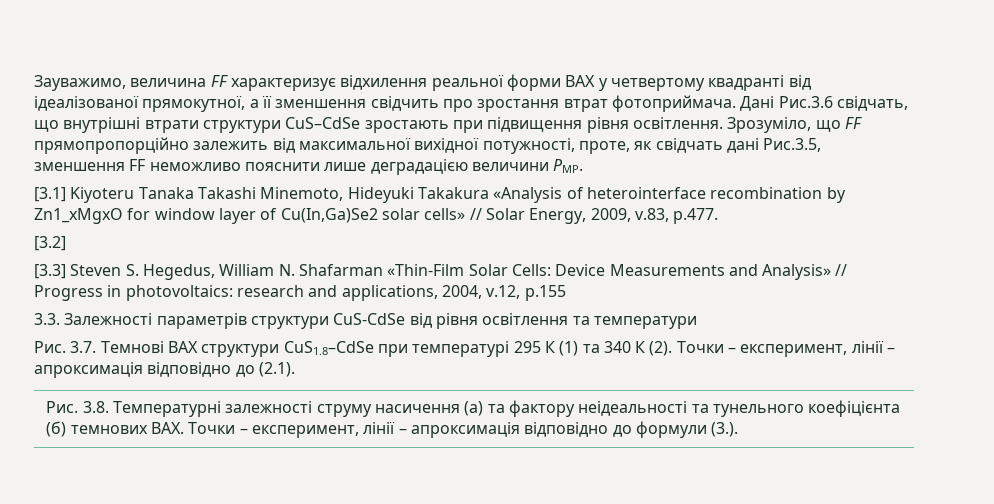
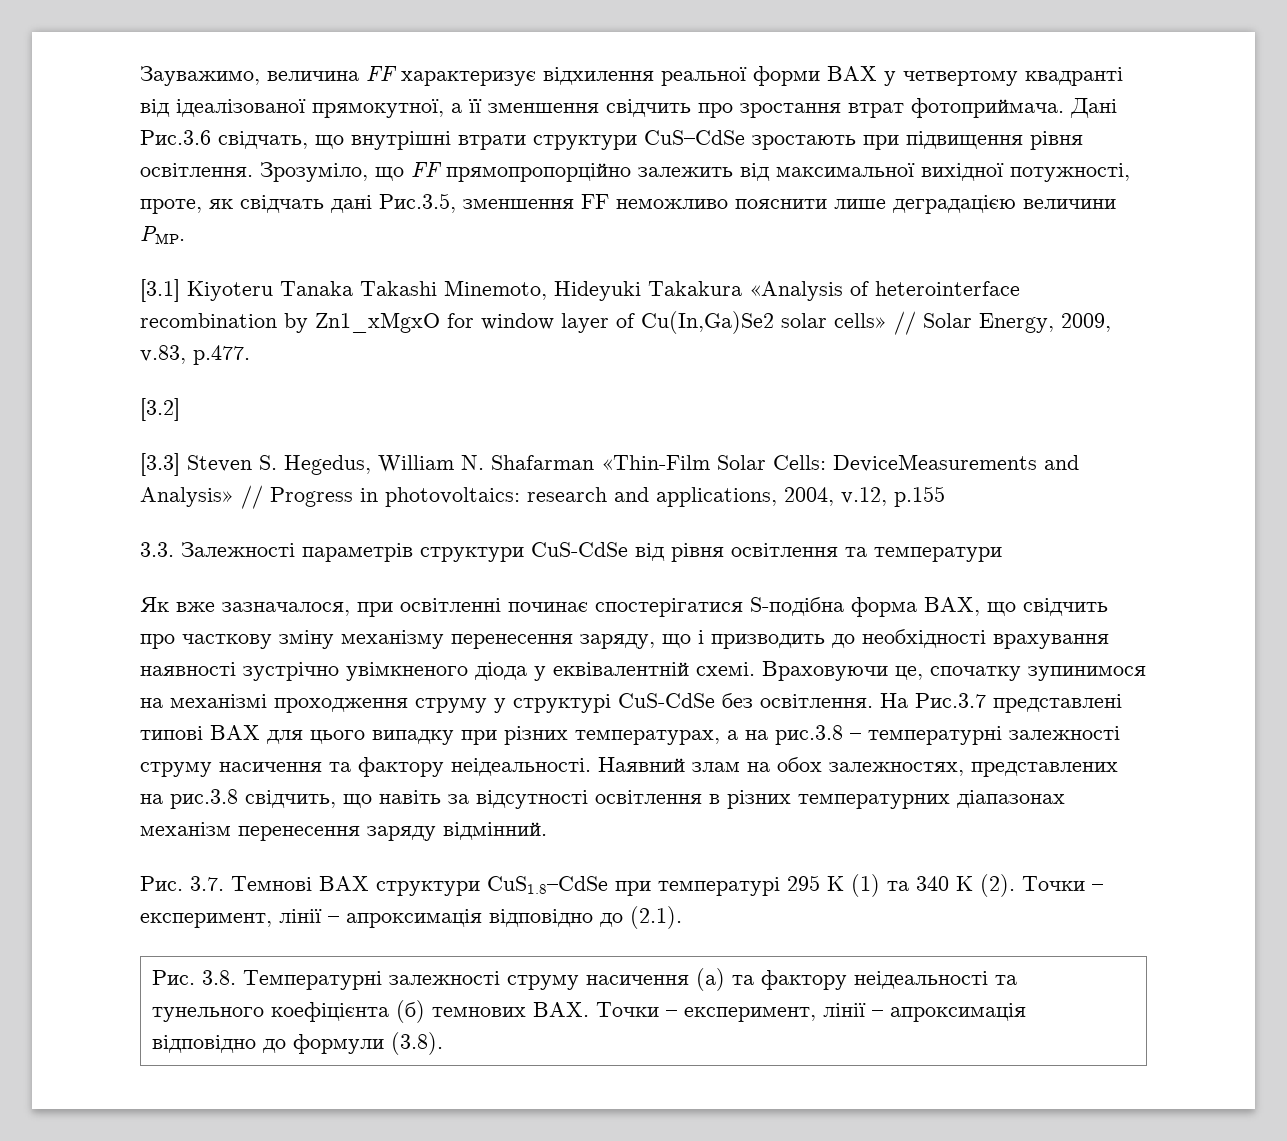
- [3.3] Steven S. Hegedus, William N. Shafarman «Thin-Film Solar Cells: Device Measurements and Analysis» // Progress in photovoltaics: research and applications, 2004, v.12, p.155
+ [3.3] Steven S. Hegedus, William N. Shafarman «Thin-Film Solar Cells: DeviceMeasurements and Analysis» // Progress in photovoltaics: research and applications, 2004, v.12, p.155
+ Як вже зазначалося, при освітленні починає спостерігатися S-подібна форма ВАХ, що свідчить про часткову зміну механізму перенесення заряду, що і призводить до необхідності врахування наявності зустрічно увімкненого діода у еквівалентній схемі. Враховуючи це, спочатку зупинимося на механізмі проходження струму у структурі CuS-CdSe без освітлення. На Рис.3.7 представлені типові ВАХ для цього випадку при різних температурах, а на рис.3.8 – температурні залежності струму насичення та фактору неідеальності. Наявний злам на обох залежностях, представлених на рис.3.8 свідчить, що навіть за відсутності освітлення в різних температурних діапазонах механізм перенесення заряду відмінний.
- Рис. 3.8. Температурні залежності струму насичення (а) та фактору неідеальності та тунельного коефіцієнта (б) темнових ВАХ. Точки – експеримент, лінії – апроксимація відповідно до формули (3.).
+ Рис. 3.8. Температурні залежності струму насичення (а) та фактору неідеальності та тунельного коефіцієнта (б) темнових ВАХ. Точки – експеримент, лінії – апроксимація відповідно до формули (3.8).

